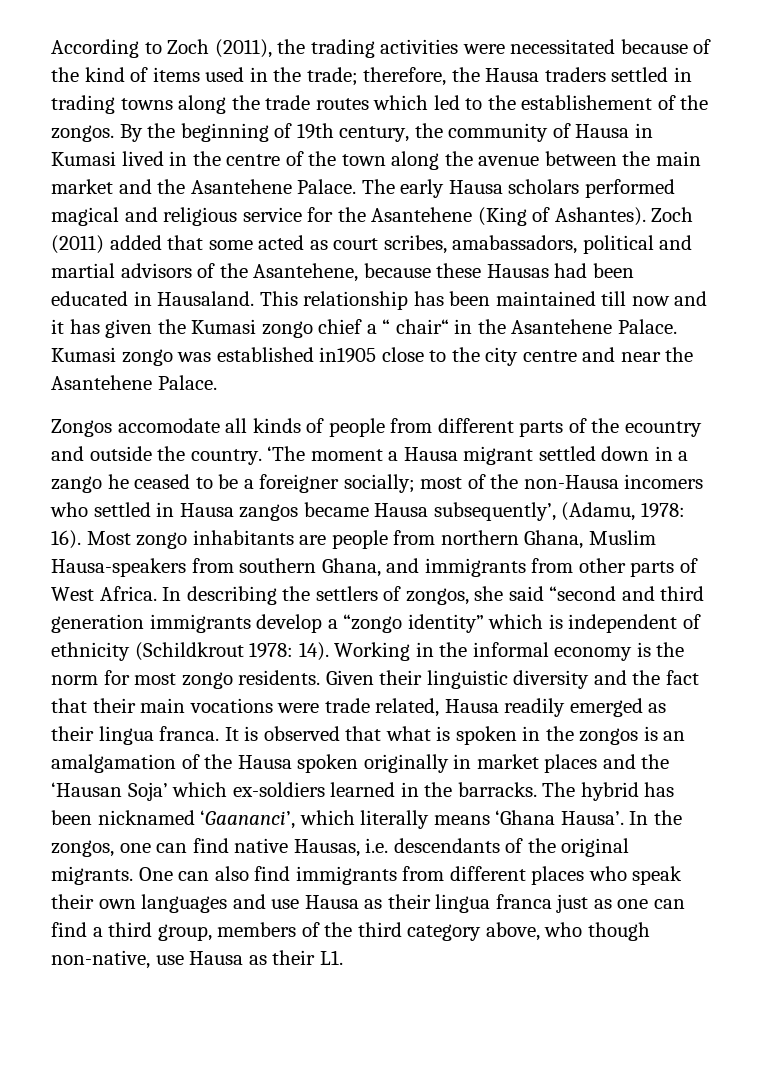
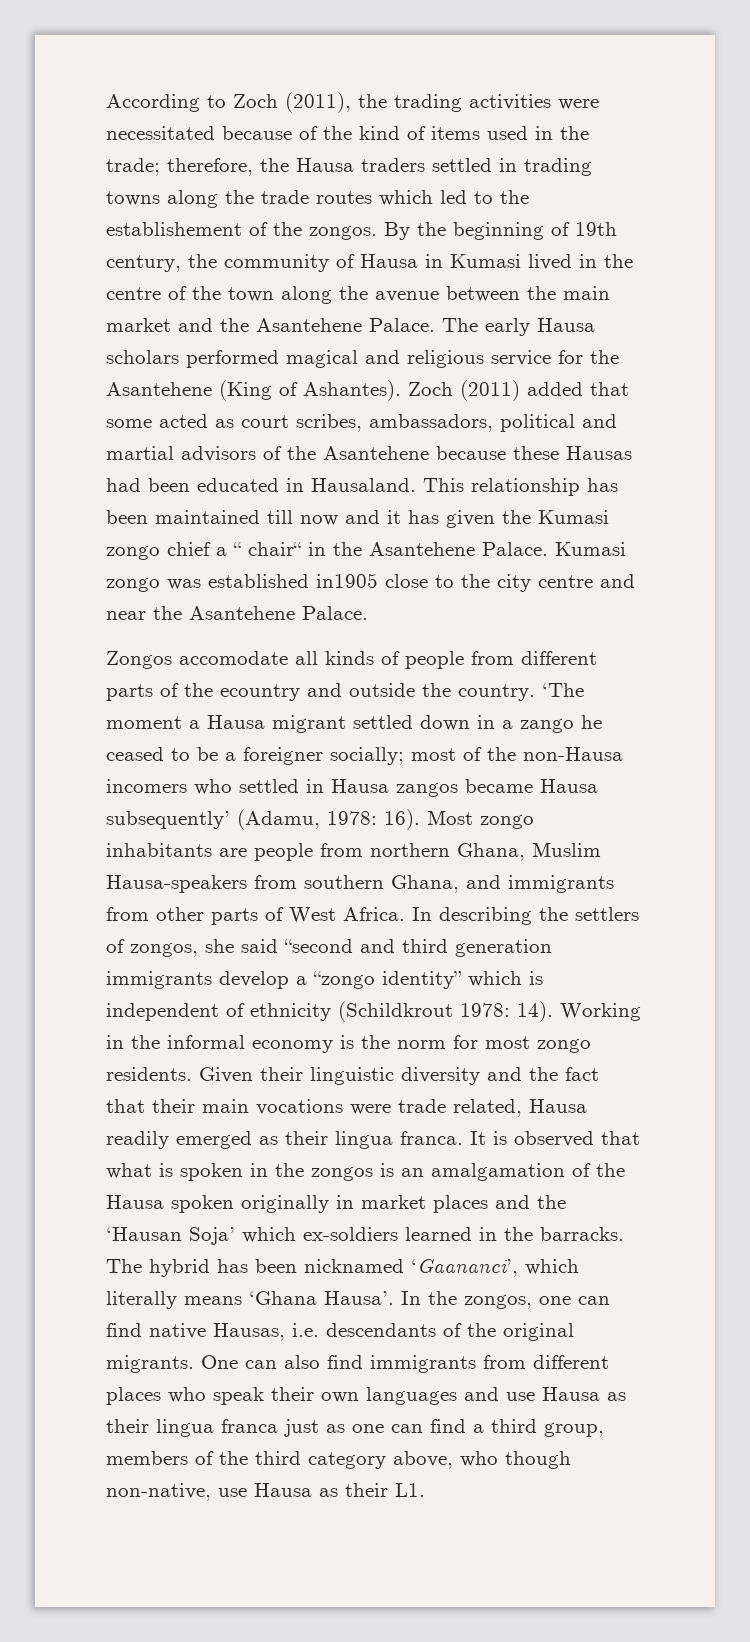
- Zoch (2011) added that some acted as court scribes, amabassadors, political and martial advisors of the Asantehene, because these Hausas had been educated in Hausaland.
+ Zoch (2011) added that some acted as court scribes, ambassadors, political and martial advisors of the Asantehene because these Hausas had been educated in Hausaland.
- ‘The moment a Hausa migrant settled down in a zango he ceased to be a foreigner socially; most of the non-Hausa incomers who settled in Hausa zangos became Hausa subsequently’, (Adamu, 1978: 16).
+ ‘The moment a Hausa migrant settled down in a zango he ceased to be a foreigner socially; most of the non-Hausa incomers who settled in Hausa zangos became Hausa subsequently’ (Adamu, 1978: 16).

